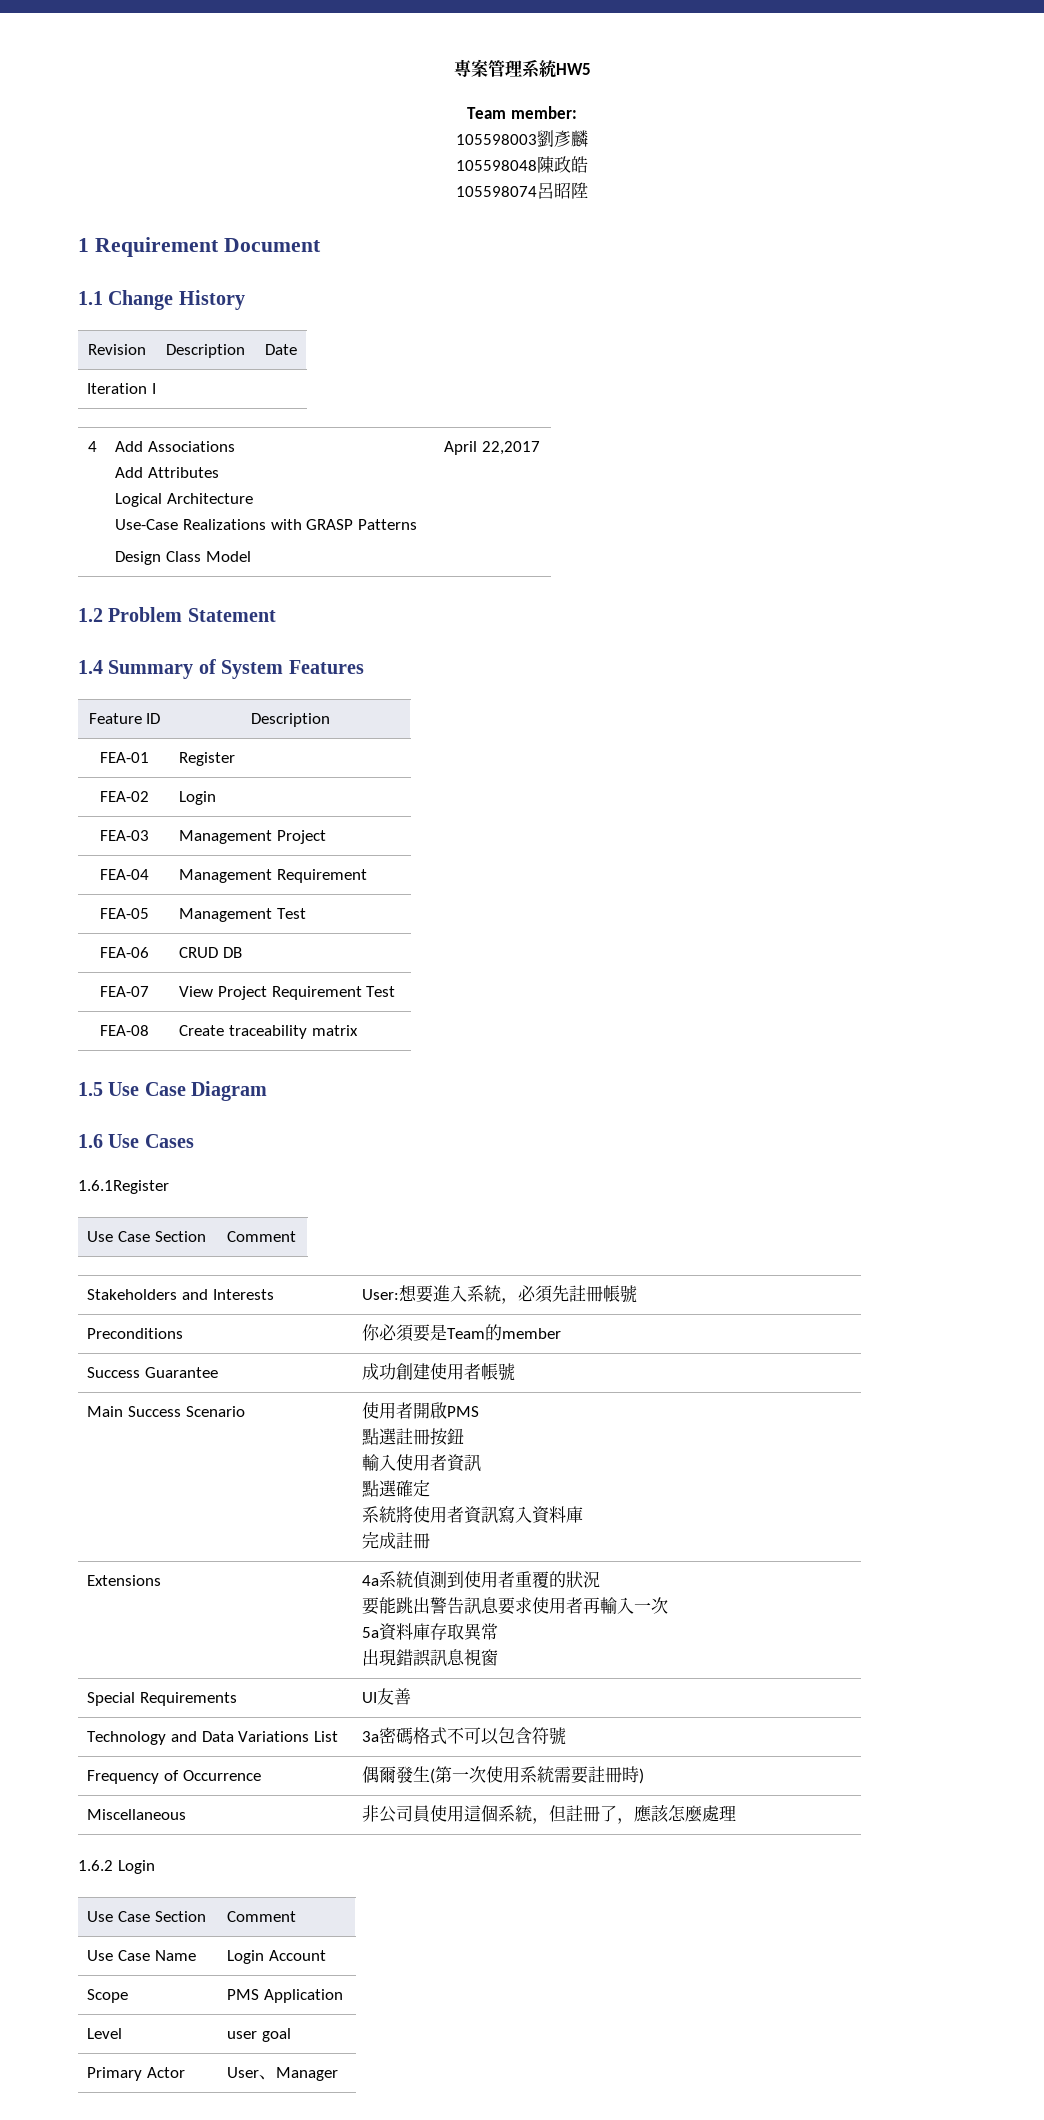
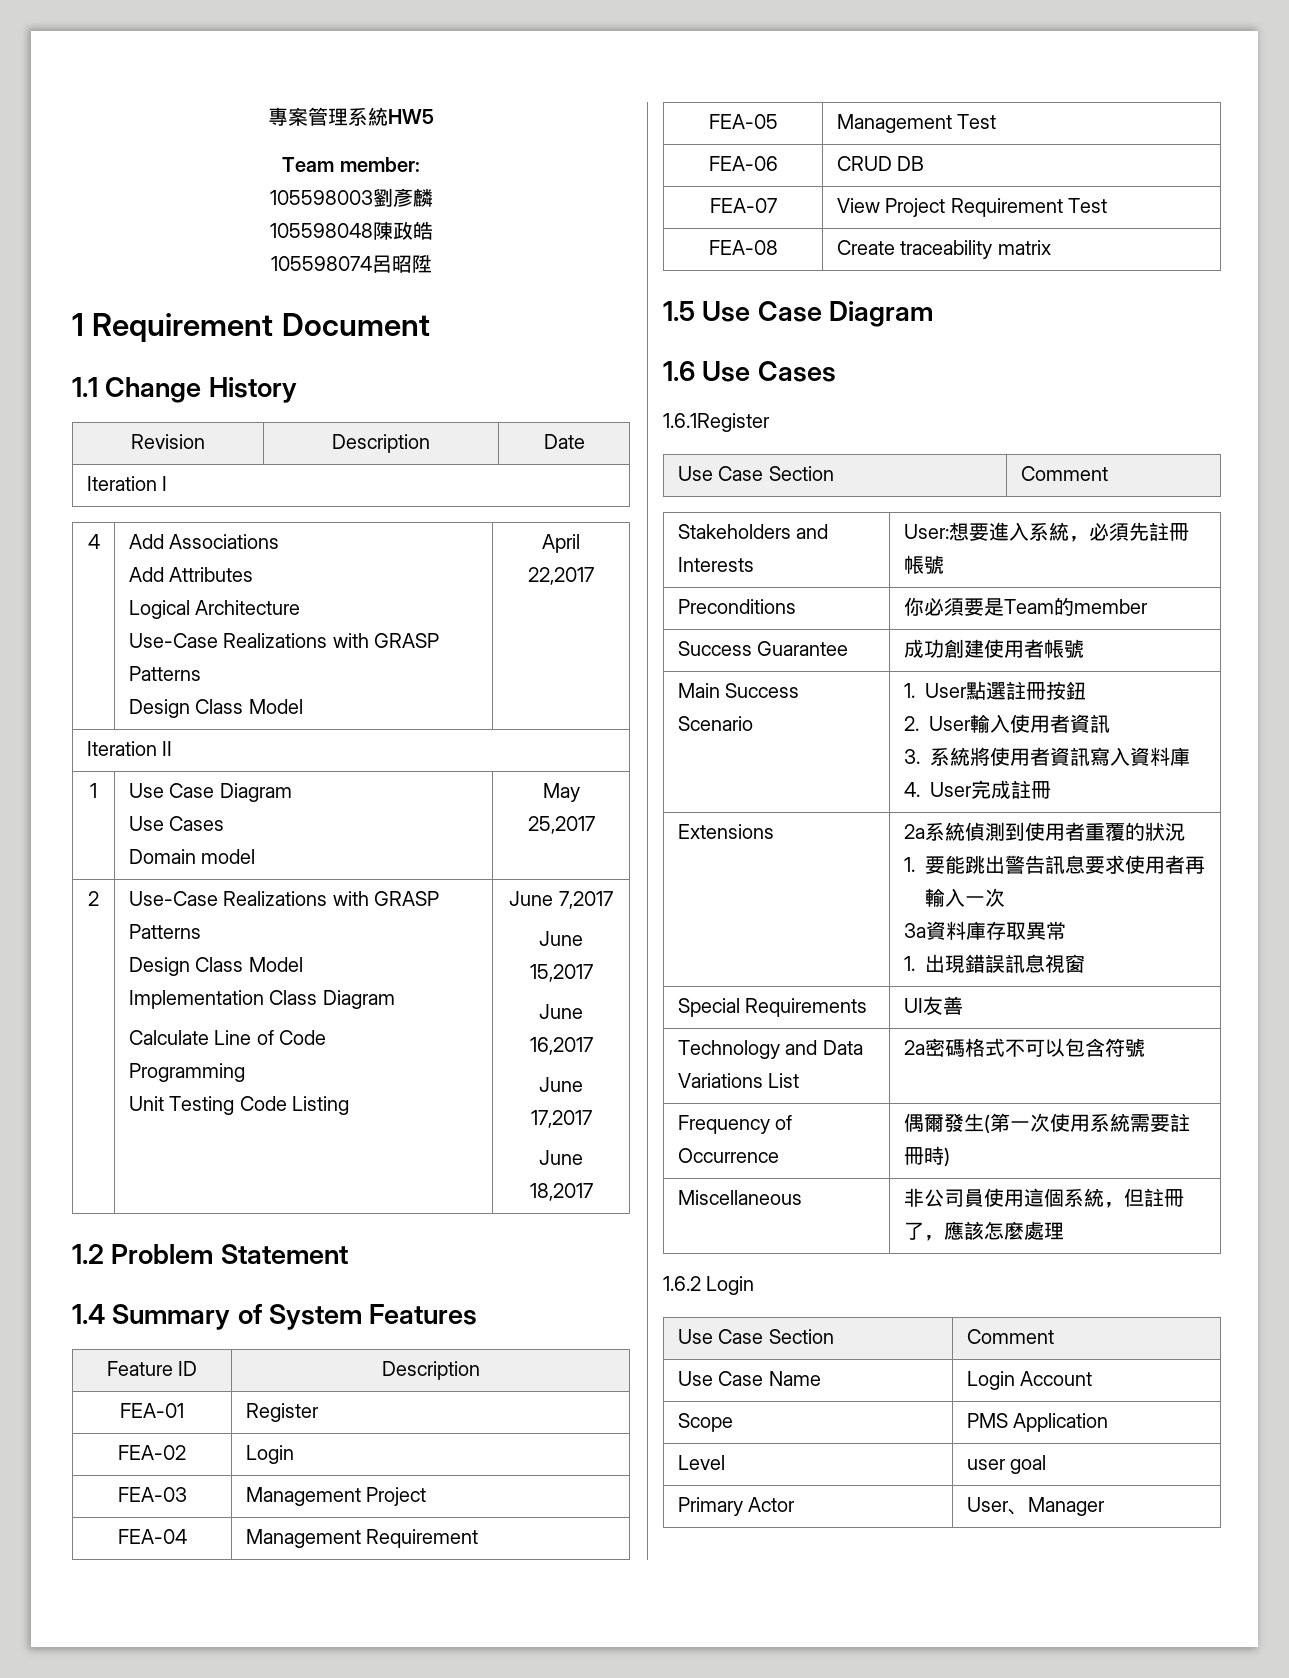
+ Iteration II
+ 1 | Use Case Diagram
+ Use Cases
+ Domain model | May 25,2017
+ 2 | Use-Case Realizations with GRASP Patterns
+ Design Class Model
+ Implementation Class Diagram
+ Calculate Line of Code
+ Programming
+ Unit Testing Code Listing | June 7,2017
+ June 15,2017
+ June 16,2017
+ June 17,2017
+ June 18,2017
- Main Success Scenario | 使用者開啟PMS
- 點選註冊按鈕
- 輸入使用者資訊
- 點選確定
- 系統將使用者資訊寫入資料庫
- 完成註冊
+ Main Success Scenario | 1. User點選註冊按鈕
+ 2. User輸入使用者資訊
+ 3.系統將使用者資訊寫入資料庫
+ 4. User完成註冊
- Extensions | 4a系統偵測到使用者重覆的狀況
- 要能跳出警告訊息要求使用者再輸入一次
- 5a資料庫存取異常
- 出現錯誤訊息視窗
+ Extensions | 2a系統偵測到使用者重覆的狀況
+ 1.要能跳出警告訊息要求使用者再輸入一次
+ 3a資料庫存取異常
+ 1.出現錯誤訊息視窗
- Technology and Data Variations List | 3a密碼格式不可以包含符號
+ Technology and Data Variations List | 2a密碼格式不可以包含符號

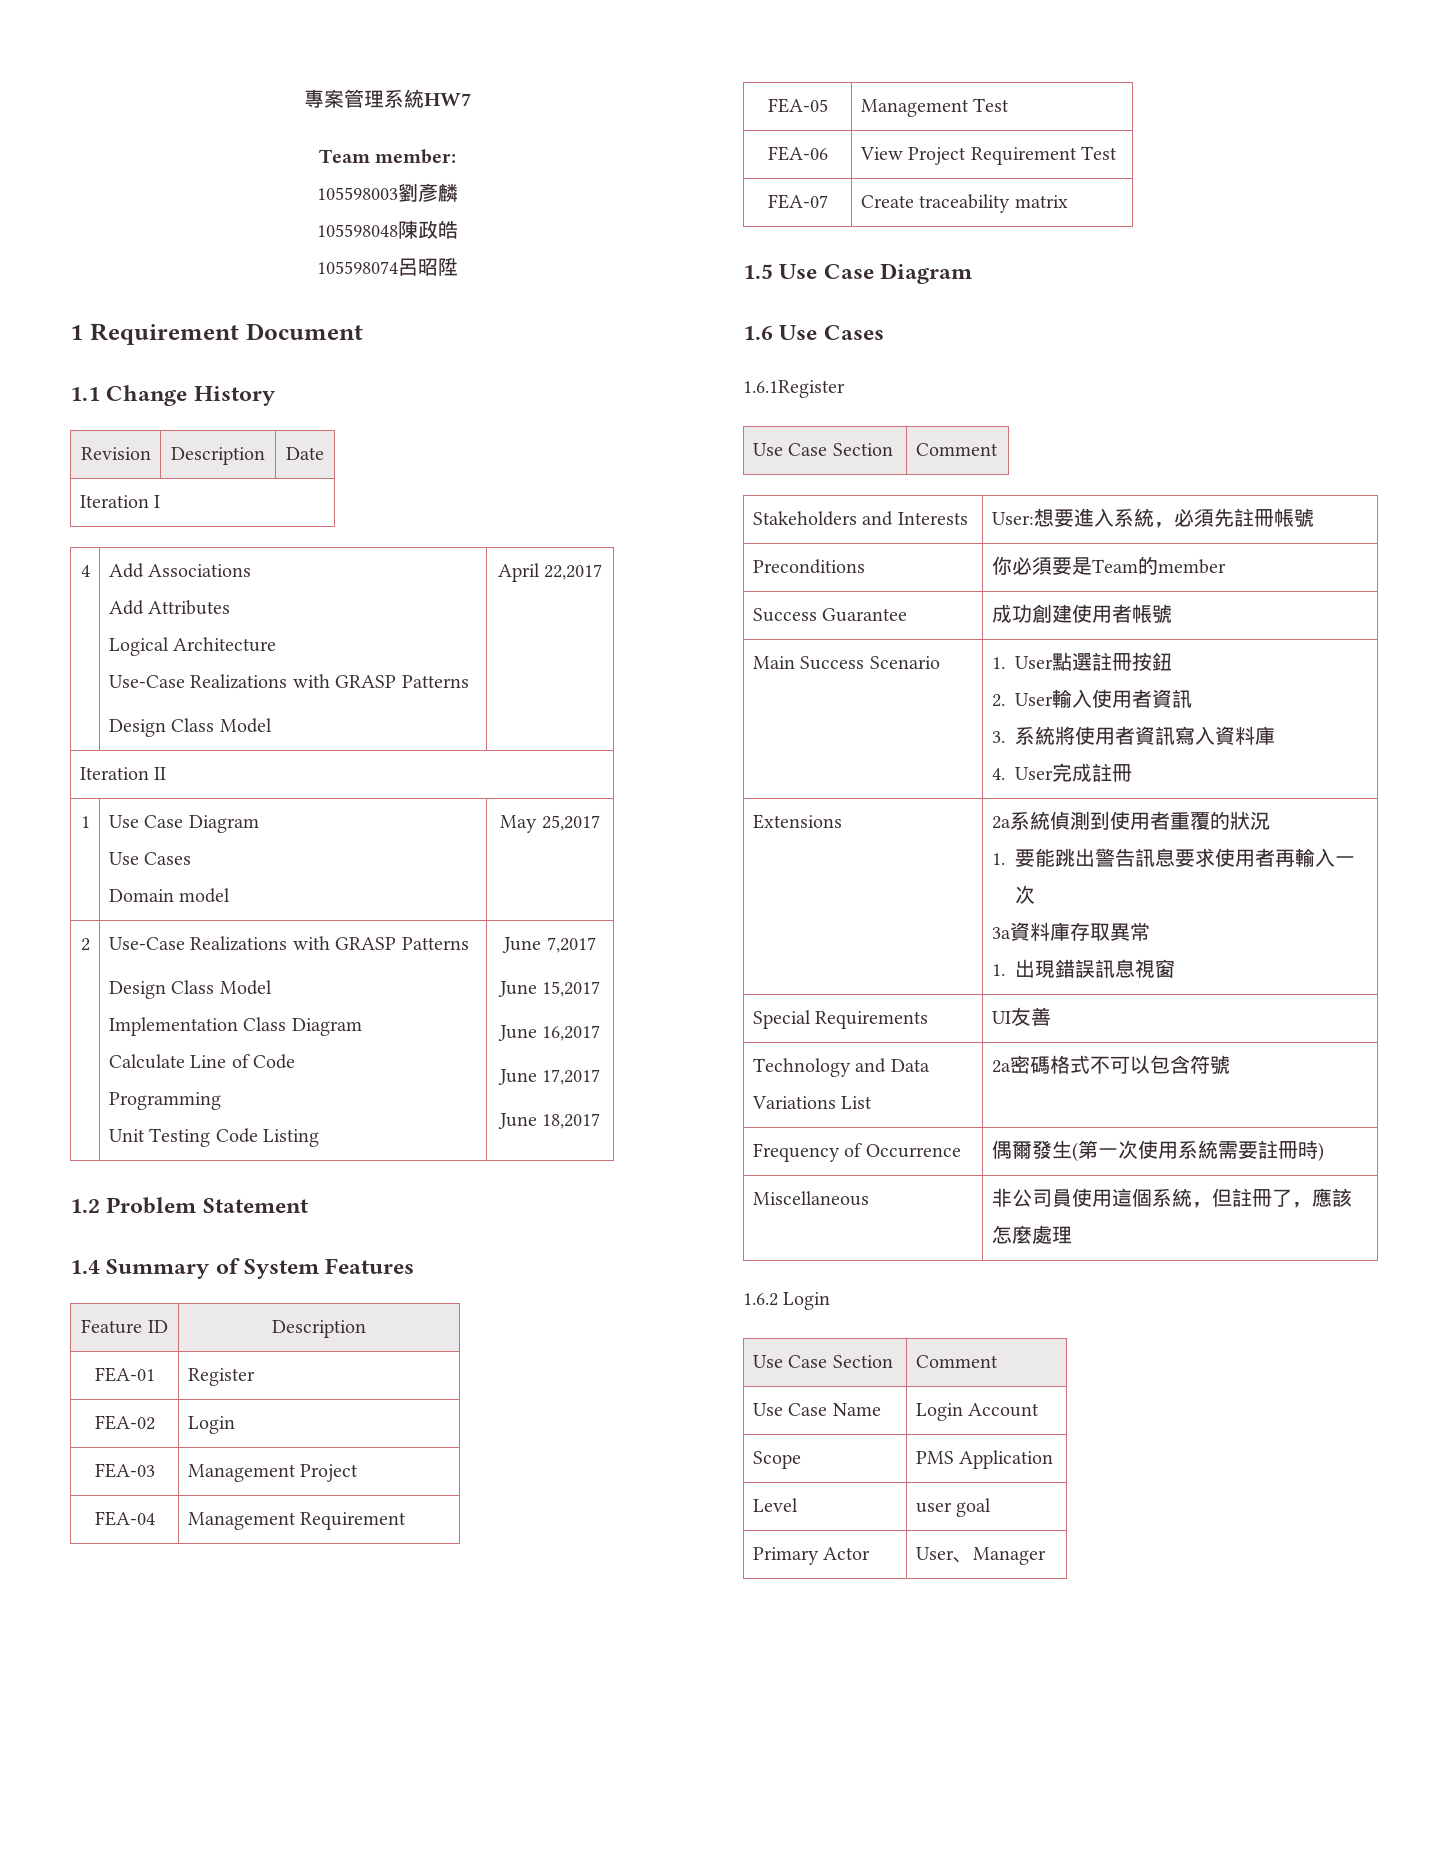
- 專案管理系統HW5
+ 專案管理系統HW7
- FEA-06 | CRUD DB
- FEA-07 | View Project Requirement Test
+ FEA-06 | View Project Requirement Test
- FEA-08 | Create traceability matrix
+ FEA-07 | Create traceability matrix

